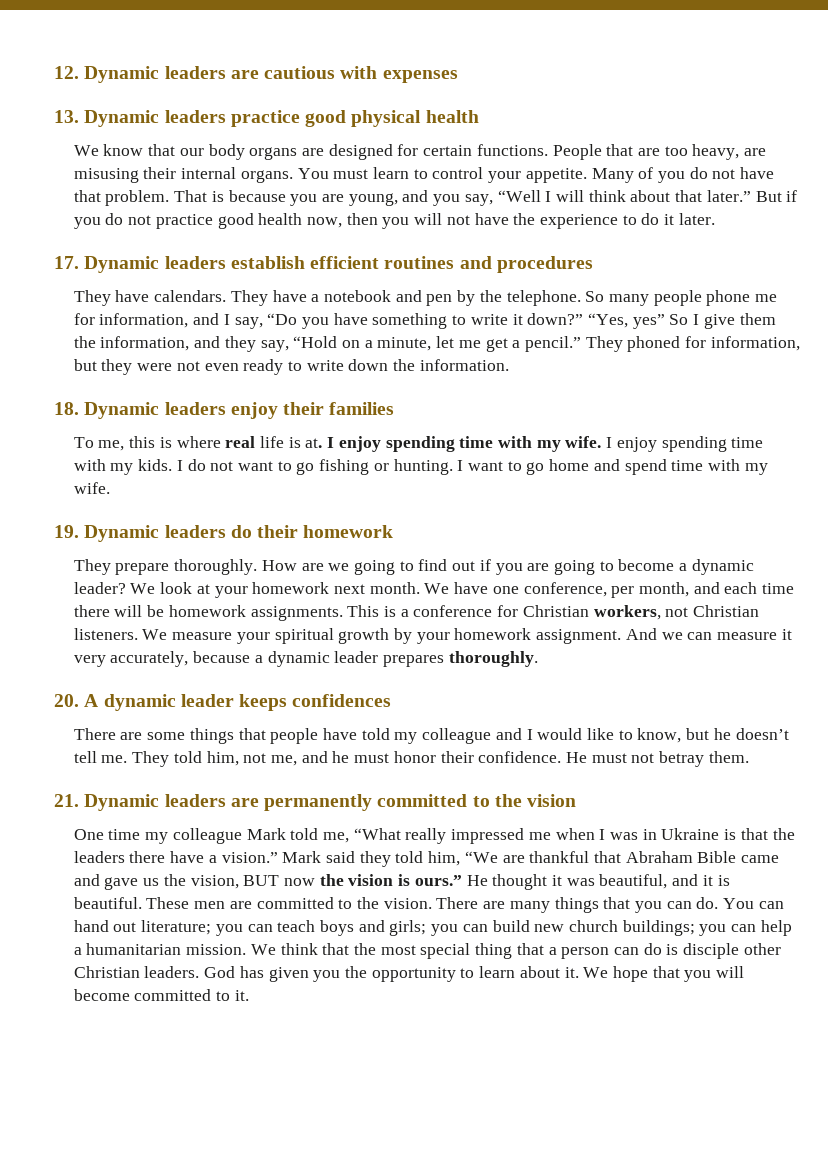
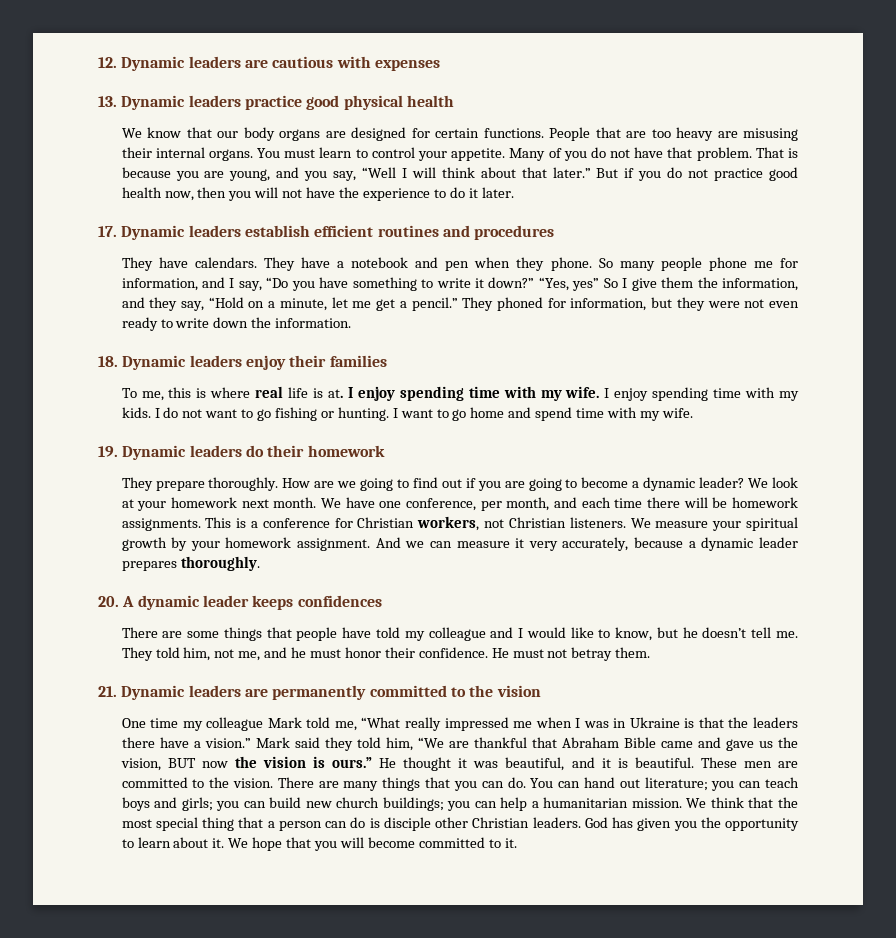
- People that are too heavy, are misusing their internal organs.
+ People that are too heavy are misusing their internal organs.
- They have a notebook and pen by the telephone.
+ They have a notebook and pen when they phone.

